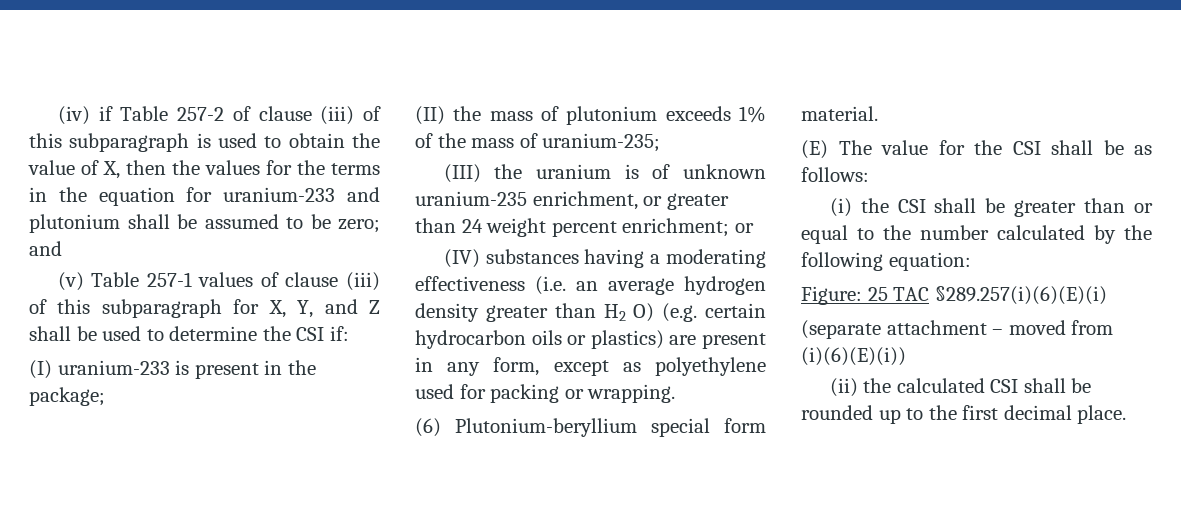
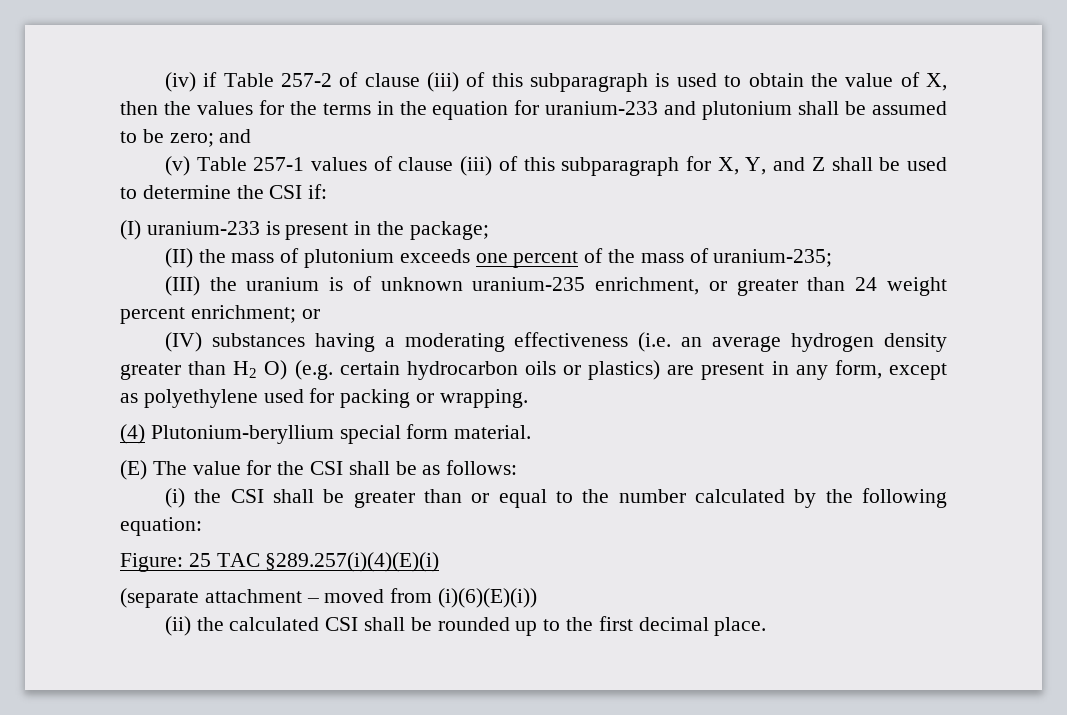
- (II) the mass of plutonium exceeds 1% of the mass of uranium-235;
+ (II) the mass of plutonium exceeds one percent of the mass of uranium-235;
- (6) Plutonium-beryllium special form material.
+ (4) Plutonium-beryllium special form material.
- Figure: 25 TAC §289.257(i)(6)(E)(i)
+ Figure: 25 TAC §289.257(i)(4)(E)(i)

